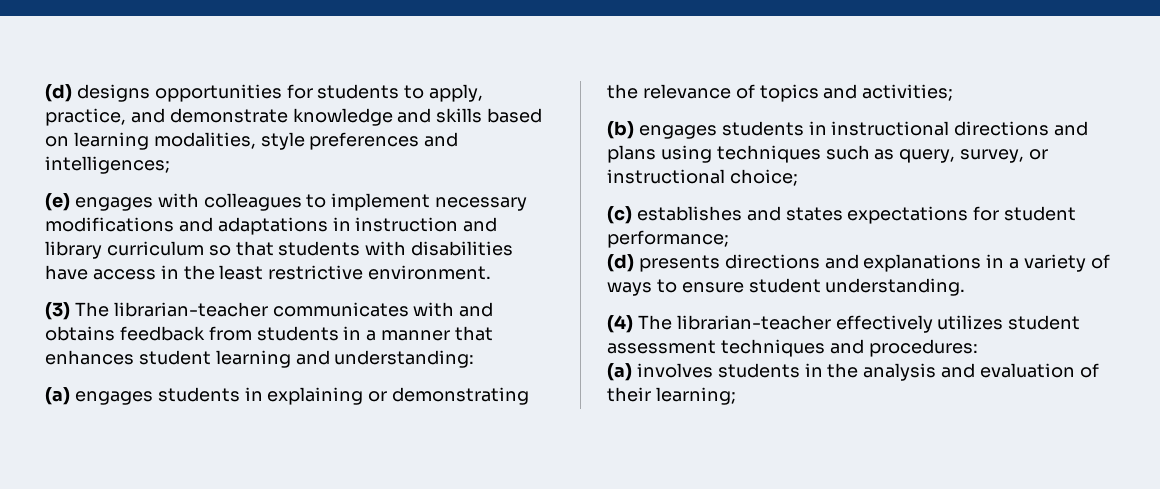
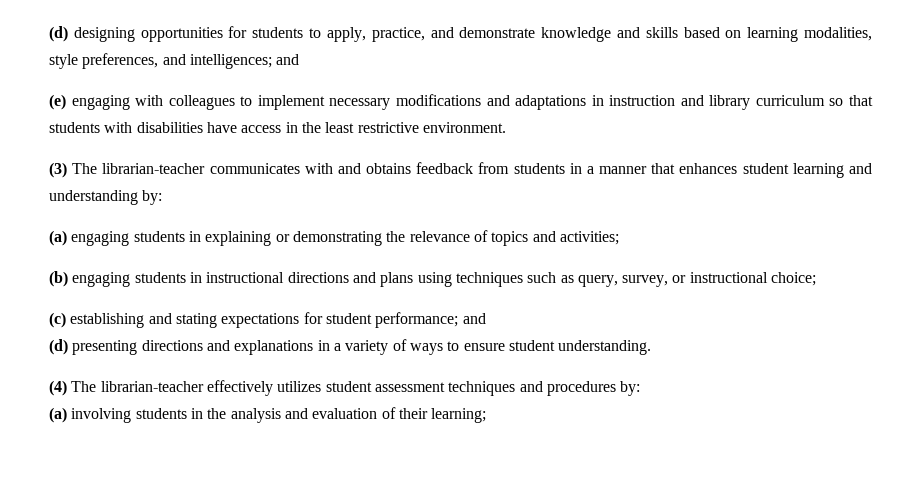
- (d) designs opportunities for students to apply, practice, and demonstrate knowledge and skills based on learning modalities, style preferences and intelligences;
+ (d) designing opportunities for students to apply, practice, and demonstrate knowledge and skills based on learning modalities, style preferences, and intelligences; and
- (e) engages with colleagues to implement necessary modifications and adaptations in instruction and library curriculum so that students with disabilities have access in the least restrictive environment.
+ (e) engaging with colleagues to implement necessary modifications and adaptations in instruction and library curriculum so that students with disabilities have access in the least restrictive environment.
- (3) The librarian-teacher communicates with and obtains feedback from students in a manner that enhances student learning and understanding:
- (a) engages students in explaining or demonstrating the relevance of topics and activities;
+ (3) The librarian-teacher communicates with and obtains feedback from students in a manner that enhances student learning and understanding by:
+ (a) engaging students in explaining or demonstrating the relevance of topics and activities;
- (b) engages students in instructional directions and plans using techniques such as query, survey, or instructional choice;
+ (b) engaging students in instructional directions and plans using techniques such as query, survey, or instructional choice;
- (c) establishes and states expectations for student performance;
- (d) presents directions and explanations in a variety of ways to ensure student understanding.
+ (c) establishing and stating expectations for student performance; and
+ (d) presenting directions and explanations in a variety of ways to ensure student understanding.
- (4) The librarian-teacher effectively utilizes student assessment techniques and procedures:
- (a) involves students in the analysis and evaluation of their learning;
+ (4) The librarian-teacher effectively utilizes student assessment techniques and procedures by:
+ (a) involving students in the analysis and evaluation of their learning;

